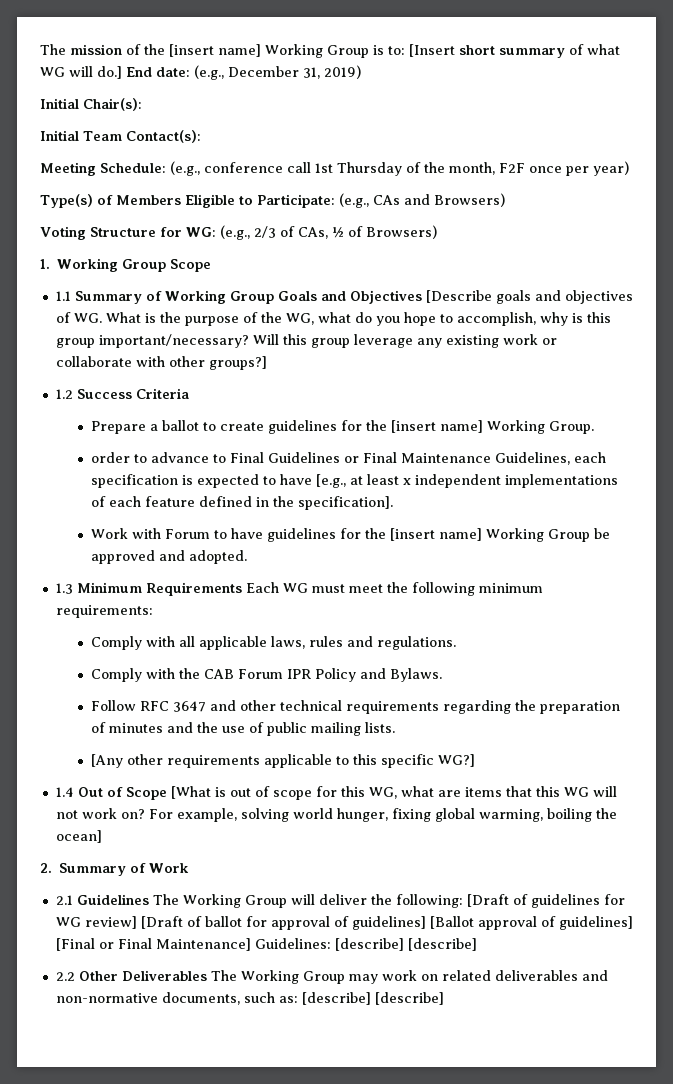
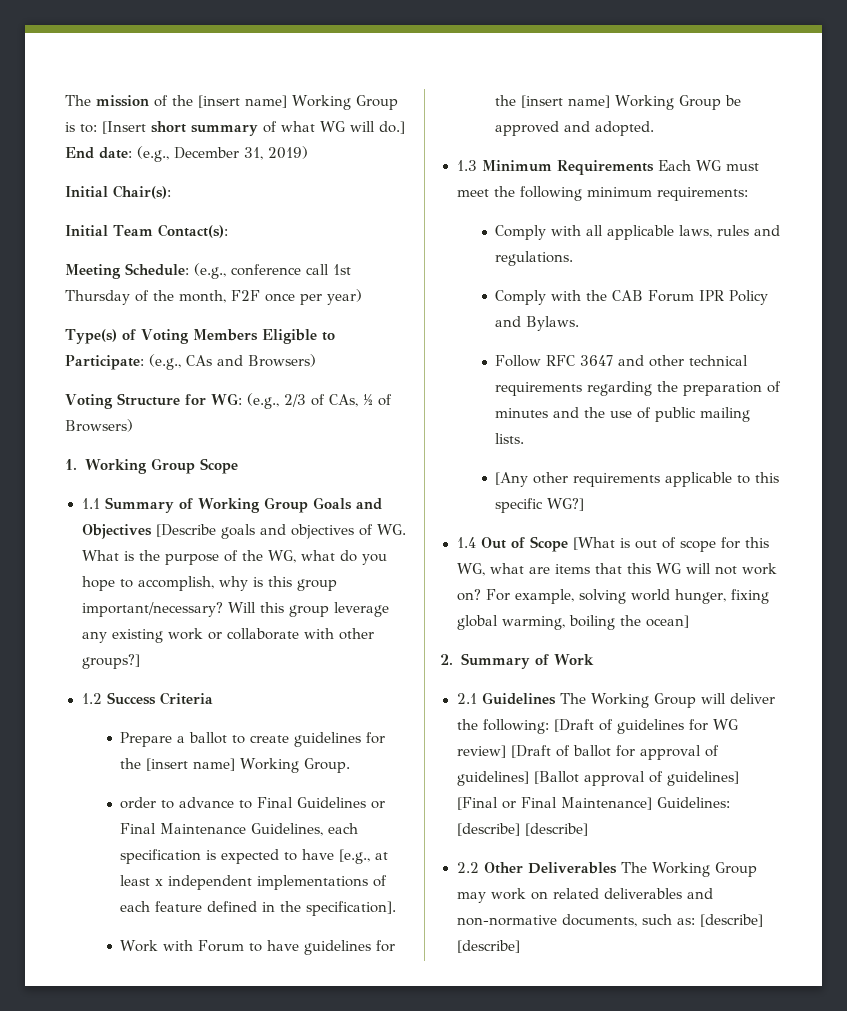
- Type(s) of Members Eligible to Participate: (e.g., CAs and Browsers)
+ Type(s) of Voting Members Eligible to Participate: (e.g., CAs and Browsers)

